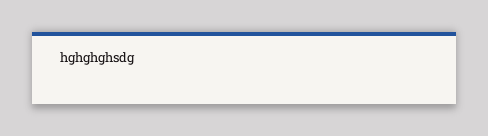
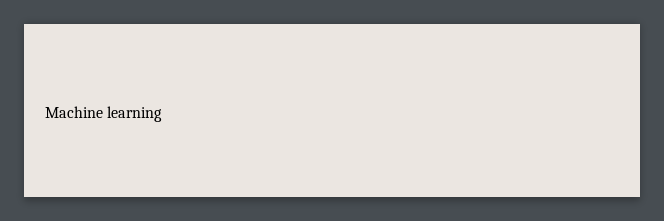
- hghghghsdg
+ Machine learning

